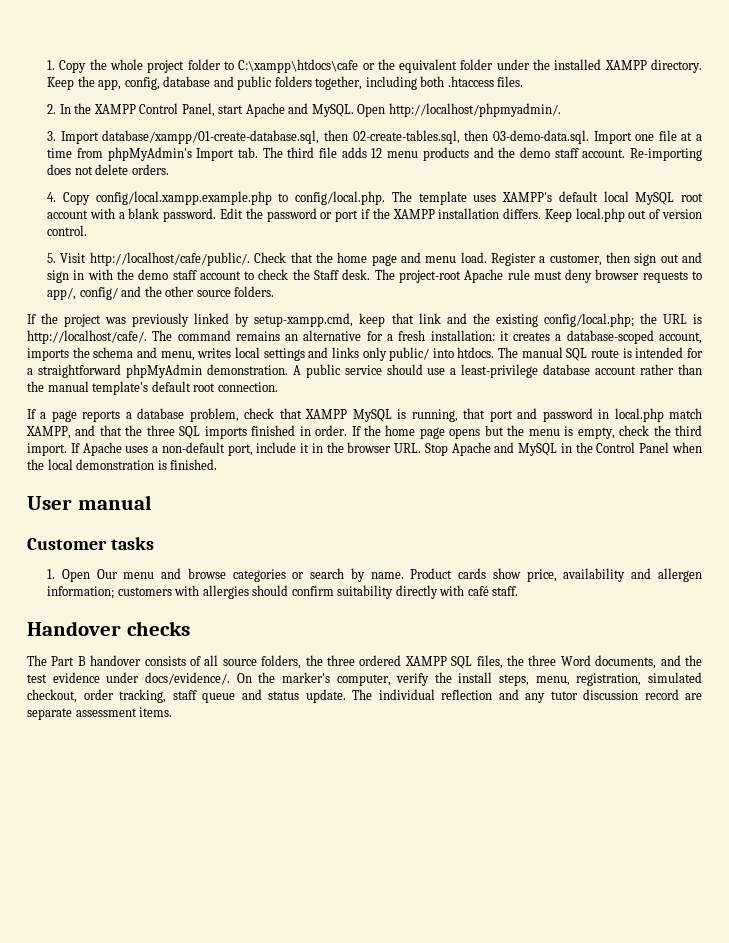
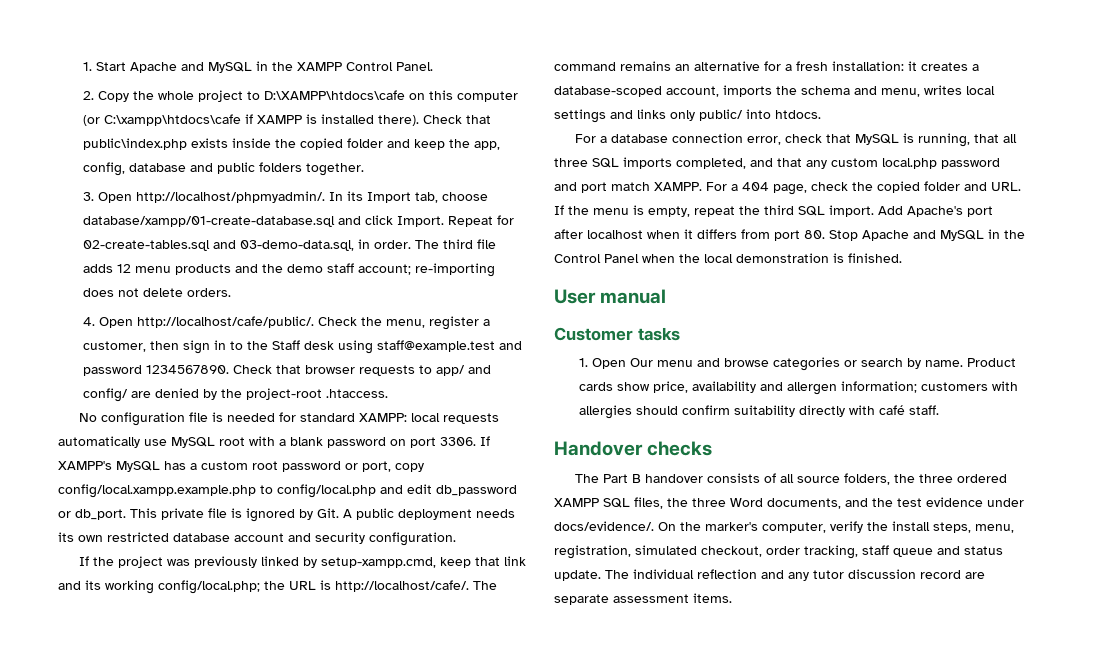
- 1. Copy the whole project folder to C:\xampp\htdocs\cafe or the equivalent folder under the installed XAMPP directory. Keep the app, config, database and public folders together, including both .htaccess files.
- 2. In the XAMPP Control Panel, start Apache and MySQL. Open http://localhost/phpmyadmin/.
- 3. Import database/xampp/01-create-database.sql, then 02-create-tables.sql, then 03-demo-data.sql. Import one file at a time from phpMyAdmin's Import tab. The third file adds 12 menu products and the demo staff account. Re-importing does not delete orders.
+ 1. Start Apache and MySQL in the XAMPP Control Panel.
+ 2. Copy the whole project to D:\XAMPP\htdocs\cafe on this computer (or C:\xampp\htdocs\cafe if XAMPP is installed there). Check that public\index.php exists inside the copied folder and keep the app, config, database and public folders together.
+ 3. Open http://localhost/phpmyadmin/. In its Import tab, choose database/xampp/01-create-database.sql and click Import. Repeat for 02-create-tables.sql and 03-demo-data.sql, in order. The third file adds 12 menu products and the demo staff account; re-importing does not delete orders.
- 4. Copy config/local.xampp.example.php to config/local.php. The template uses XAMPP's default local MySQL root account with a blank password. Edit the password or port if the XAMPP installation differs. Keep local.php out of version control.
- 5. Visit http://localhost/cafe/public/. Check that the home page and menu load. Register a customer, then sign out and sign in with the demo staff account to check the Staff desk. The project-root Apache rule must deny browser requests to app/, config/ and the other source folders.
+ 4. Open http://localhost/cafe/public/. Check the menu, register a customer, then sign in to the Staff desk using staff@example.test and password 1234567890. Check that browser requests to app/ and config/ are denied by the project-root .htaccess.
+ No configuration file is needed for standard XAMPP: local requests automatically use MySQL root with a blank password on port 3306. If XAMPP's MySQL has a custom root password or port, copy config/local.xampp.example.php to config/local.php and edit db_password or db_port. This private file is ignored by Git. A public deployment needs its own restricted database account and security configuration.
- If the project was previously linked by setup-xampp.cmd, keep that link and the existing config/local.php; the URL is http://localhost/cafe/.
+ If the project was previously linked by setup-xampp.cmd, keep that link and its working config/local.php; the URL is http://localhost/cafe/.
- The command remains an alternative for a fresh installation: it creates a database-scoped account, imports the schema and menu, writes local settings and links only public/ into htdocs. The manual SQL route is intended for a straightforward phpMyAdmin demonstration. A public service should use a least-privilege database account rather than the manual template's default root connection.
- If a page reports a database problem, check that XAMPP MySQL is running, that port and password in local.php match XAMPP, and that the three SQL imports finished in order. If the home page opens but the menu is empty, check the third import. If Apache uses a non-default port, include it in the browser URL. Stop Apache and MySQL in the Control Panel when the local demonstration is finished.
+ The command remains an alternative for a fresh installation: it creates a database-scoped account, imports the schema and menu, writes local settings and links only public/ into htdocs.
+ For a database connection error, check that MySQL is running, that all three SQL imports completed, and that any custom local.php password and port match XAMPP. For a 404 page, check the copied folder and URL. If the menu is empty, repeat the third SQL import. Add Apache's port after localhost when it differs from port 80. Stop Apache and MySQL in the Control Panel when the local demonstration is finished.

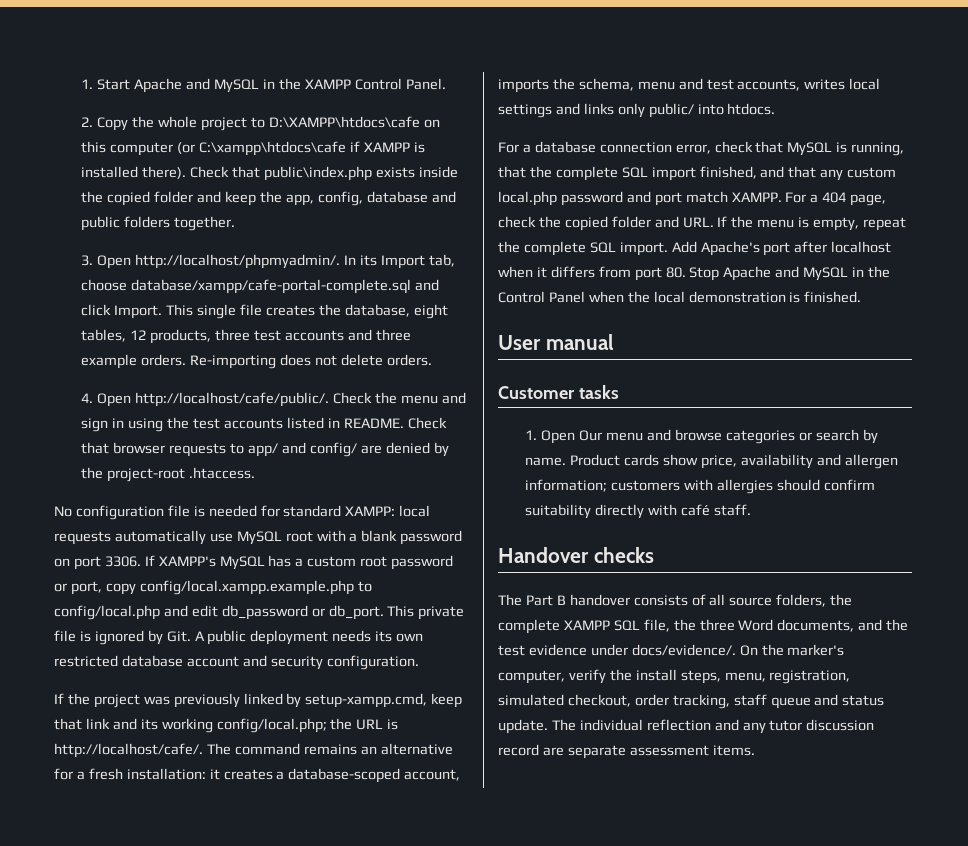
- In its Import tab, choose database/xampp/01-create-database.sql and click Import.
+ In its Import tab, choose database/xampp/cafe-portal-complete.sql and click Import.
- Repeat for 02-create-tables.sql and 03-demo-data.sql, in order. The third file adds 12 menu products and the demo staff account; re-importing does not delete orders.
+ This single file creates the database, eight tables, 12 products, three test accounts and three example orders. Re-importing does not delete orders.
- Check the menu, register a customer, then sign in to the Staff desk using staff@example.test and password 1234567890.
+ Check the menu and sign in using the test accounts listed in README.
- The command remains an alternative for a fresh installation: it creates a database-scoped account, imports the schema and menu, writes local settings and links only public/ into htdocs.
+ The command remains an alternative for a fresh installation: it creates a database-scoped account, imports the schema, menu and test accounts, writes local settings and links only public/ into htdocs.
- For a database connection error, check that MySQL is running, that all three SQL imports completed, and that any custom local.php password and port match XAMPP.
+ For a database connection error, check that MySQL is running, that the complete SQL import finished, and that any custom local.php password and port match XAMPP.
- For a 404 page, check the copied folder and URL. If the menu is empty, repeat the third SQL import.
+ For a 404 page, check the copied folder and URL. If the menu is empty, repeat the complete SQL import.
- The Part B handover consists of all source folders, the three ordered XAMPP SQL files, the three Word documents, and the test evidence under docs/evidence/.
+ The Part B handover consists of all source folders, the complete XAMPP SQL file, the three Word documents, and the test evidence under docs/evidence/.

